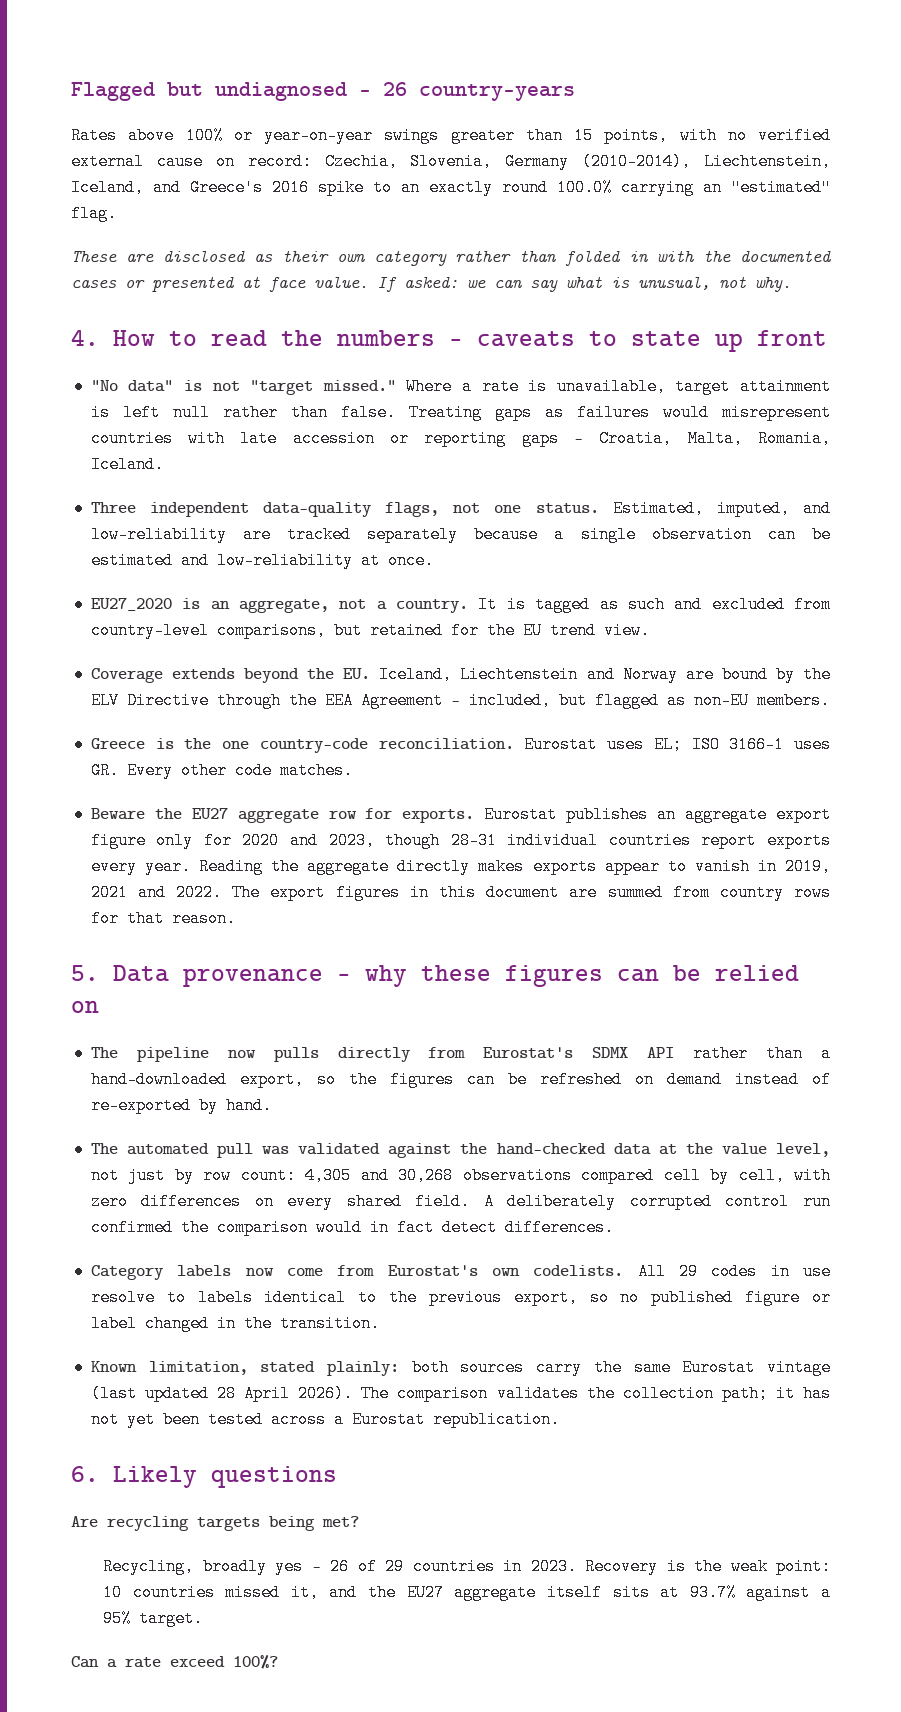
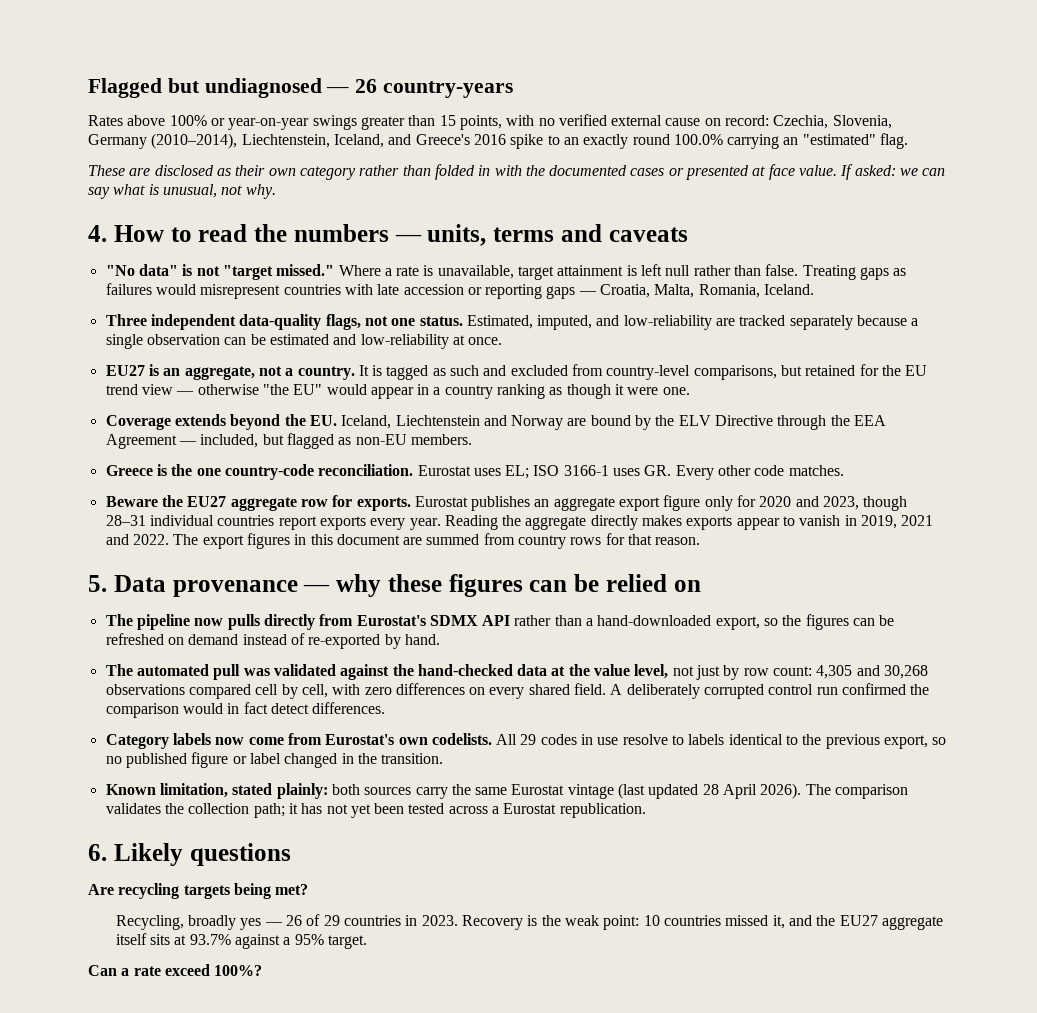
- 4. How to read the numbers — caveats to state up front
+ 4. How to read the numbers — units, terms and caveats
- EU27_2020 is an aggregate, not a country.
+ EU27 is an aggregate, not a country.
- It is tagged as such and excluded from country-level comparisons, but retained for the EU trend view.
+ It is tagged as such and excluded from country-level comparisons, but retained for the EU trend view — otherwise "the EU" would appear in a country ranking as though it were one.

